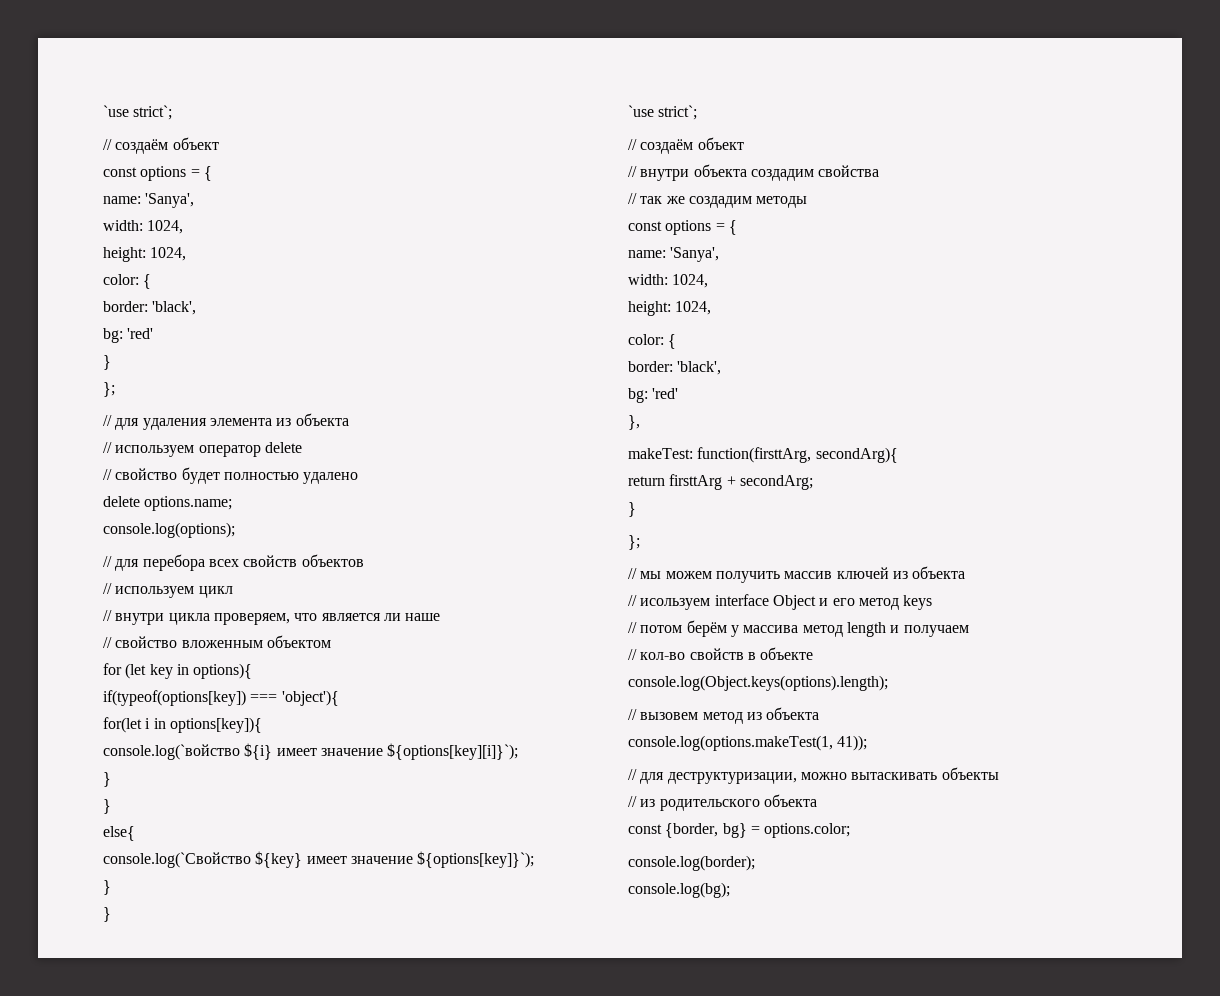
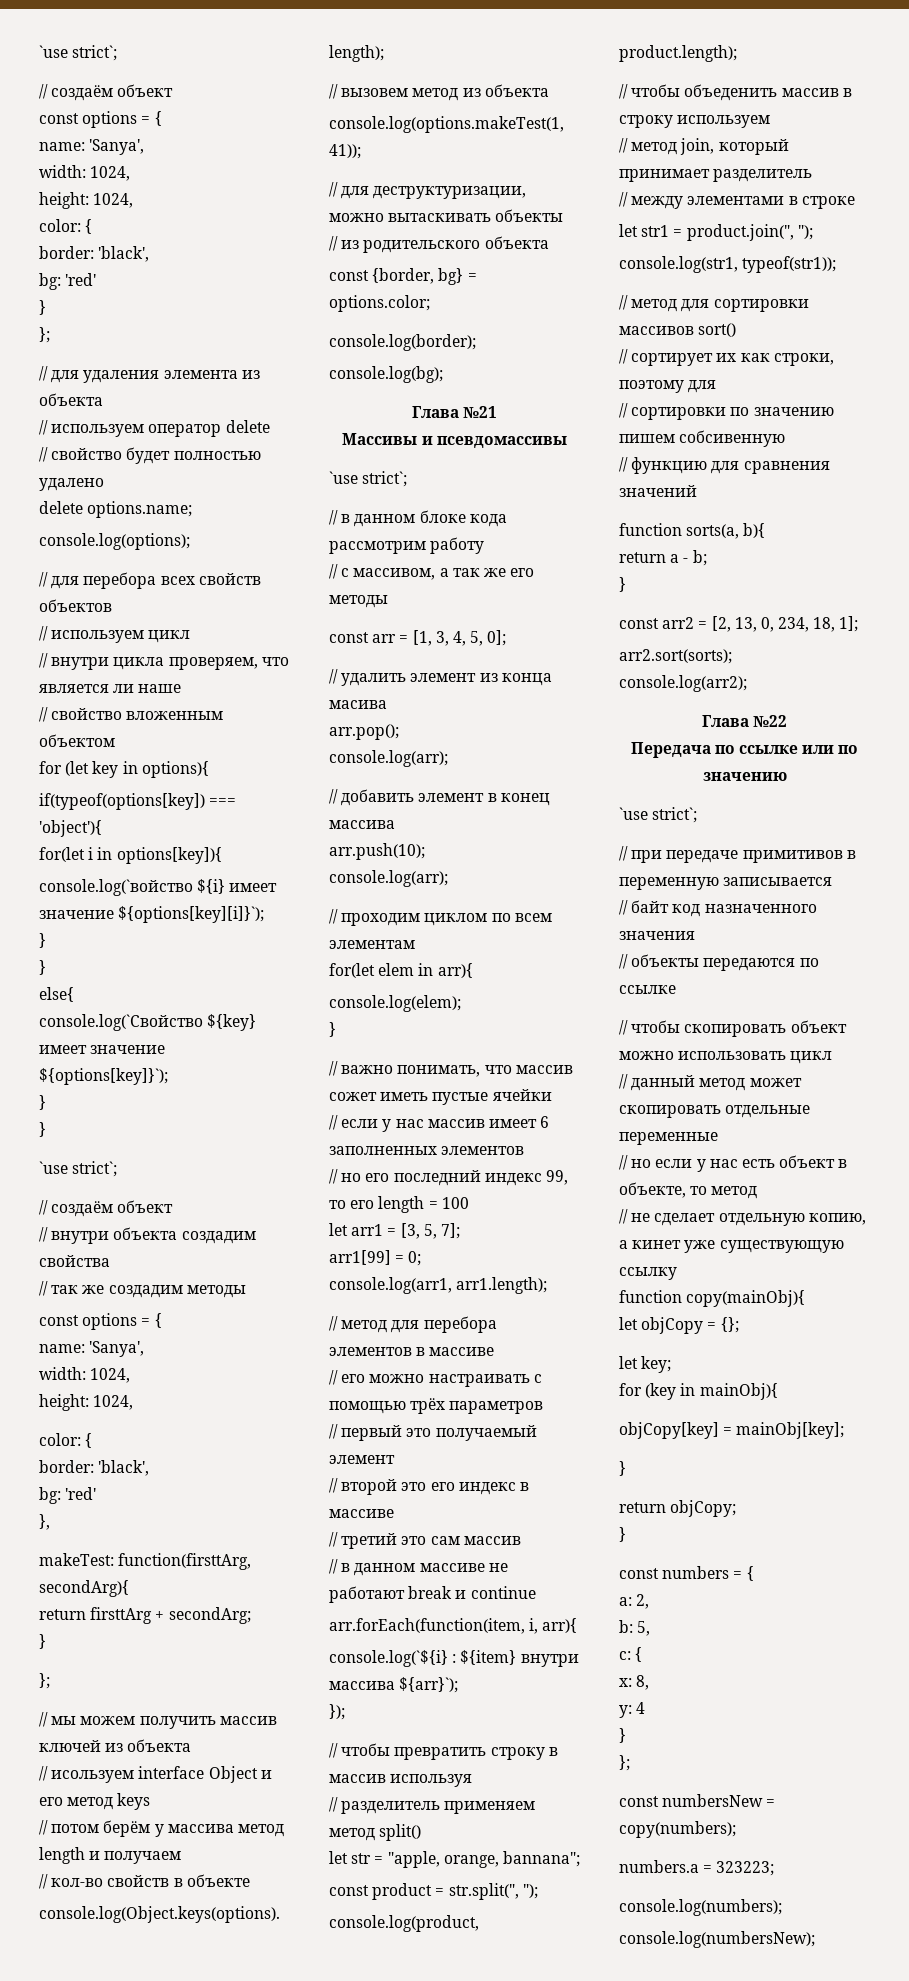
+ Глава №21
+ Массивы и псевдомассивы
+ `use strict`;
+ // в данном блоке кода рассмотрим работу
+ // с массивом, а так же его методы
+ const arr = [1, 3, 4, 5, 0];
+ // удалить элемент из конца масива
+ arr.pop();
+ console.log(arr);
+ // добавить элемент в конец массива
+ arr.push(10);
+ console.log(arr);
+ // проходим циклом по всем элементам
+ for(let elem in arr){
+ console.log(elem);
+ }
+ // важно понимать, что массив сожет иметь пустые ячейки
+ // если у нас массив имеет 6 заполненных элементов
+ // но его последний индекс 99, то его length = 100
+ let arr1 = [3, 5, 7];
+ arr1[99] = 0;
+ console.log(arr1, arr1.length);
+ // метод для перебора элементов в массиве
+ // его можно настраивать с помощью трёх параметров
+ // первый это получаемый элемент
+ // второй это его индекс в массиве
+ // третий это сам массив
+ // в данном массиве не работают break и continue
+ arr.forEach(function(item, i, arr){
+ console.log(`${i} : ${item} внутри массива ${arr}`);
+ });
+ // чтобы превратить строку в массив используя
+ // разделитель применяем метод split()
+ let str = "apple, orange, bannana";
+ const product = str.split(", ");
+ console.log(product, product.length);
+ // чтобы объеденить массив в строку используем
+ // метод join, который принимает разделитель
+ // между элементами в строке
+ let str1 = product.join(", ");
+ console.log(str1, typeof(str1));
+ // метод для сортировки массивов sort()
+ // сортирует их как строки, поэтому для
+ // сортировки по значению пишем собсивенную
+ // функцию для сравнения значений
+ function sorts(a, b){
+ return a - b;
+ }
+ const arr2 = [2, 13, 0, 234, 18, 1];
+ arr2.sort(sorts);
+ console.log(arr2);
+ Глава №22
+ Передача по ссылке или по значению
+ `use strict`;
+ // при передаче примитивов в переменную записывается
+ // байт код назначенного значения
+ // объекты передаются по ссылке
+ // чтобы скопировать объект можно использовать цикл
+ // данный метод может скопировать отдельные переменные
+ // но если у нас есть объект в объекте, то метод
+ // не сделает отдельную копию, а кинет уже существующую ссылку
+ function copy(mainObj){
+ let objCopy = {};
+ let key;
+ for (key in mainObj){
+ objCopy[key] = mainObj[key];
+ }
+ return objCopy;
+ }
+ const numbers = {
+ a: 2,
+ b: 5,
+ c: {
+ x: 8,
+ y: 4
+ }
+ };
+ const numbersNew = copy(numbers);
+ numbers.a = 323223;
+ console.log(numbers);
+ console.log(numbersNew);

